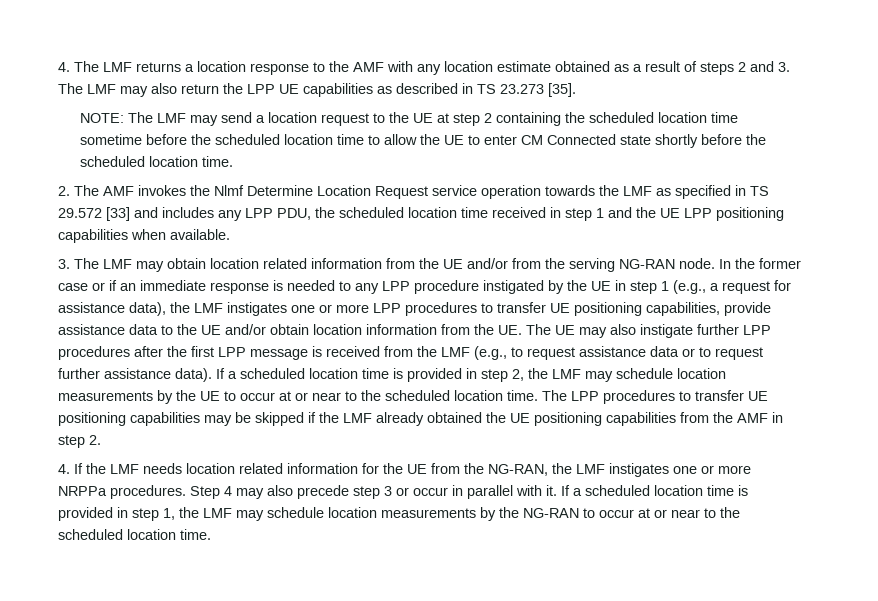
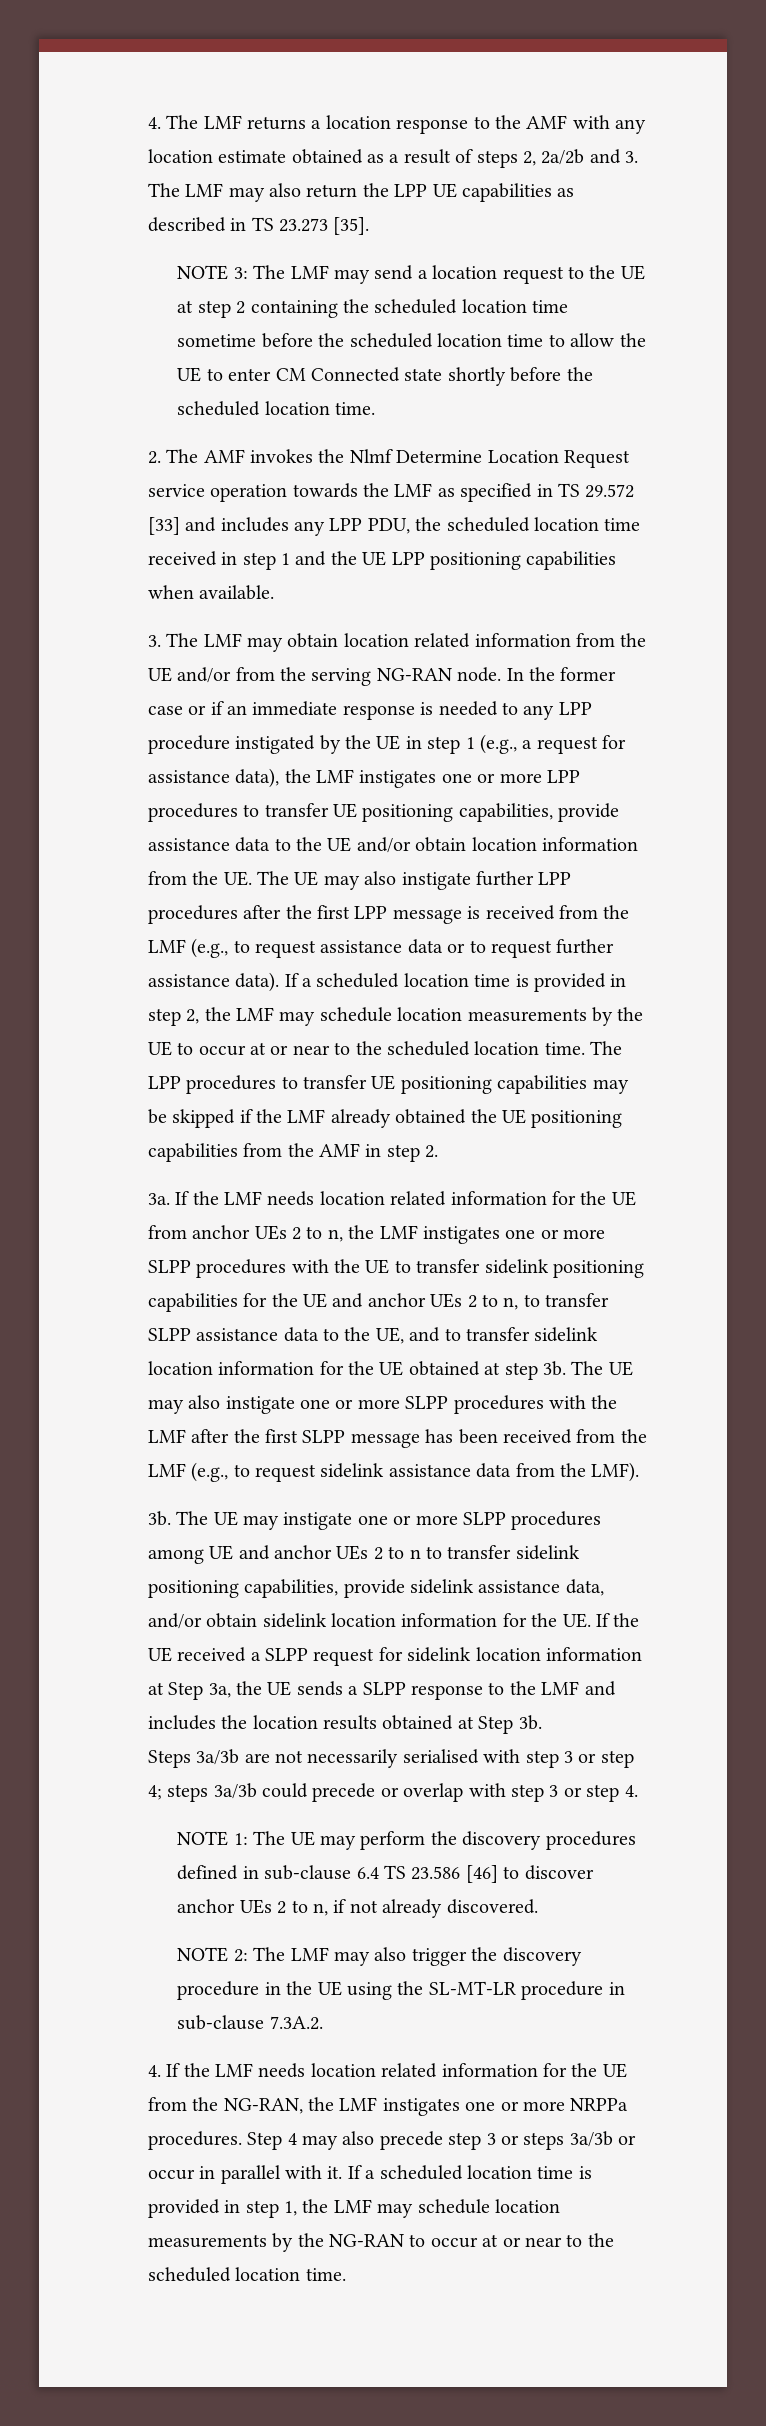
- 4. The LMF returns a location response to the AMF with any location estimate obtained as a result of steps 2 and 3. The LMF may also return the LPP UE capabilities as described in TS 23.273 [35].
+ 4. The LMF returns a location response to the AMF with any location estimate obtained as a result of steps 2, 2a/2b and 3. The LMF may also return the LPP UE capabilities as described in TS 23.273 [35].
- NOTE: The LMF may send a location request to the UE at step 2 containing the scheduled location time sometime before the scheduled location time to allow the UE to enter CM Connected state shortly before the scheduled location time.
+ NOTE 3: The LMF may send a location request to the UE at step 2 containing the scheduled location time sometime before the scheduled location time to allow the UE to enter CM Connected state shortly before the scheduled location time.
+ 3a. If the LMF needs location related information for the UE from anchor UEs 2 to n, the LMF instigates one or more SLPP procedures with the UE to transfer sidelink positioning capabilities for the UE and anchor UEs 2 to n, to transfer SLPP assistance data to the UE, and to transfer sidelink location information for the UE obtained at step 3b. The UE may also instigate one or more SLPP procedures with the LMF after the first SLPP message has been received from the LMF (e.g., to request sidelink assistance data from the LMF).
+ 3b. The UE may instigate one or more SLPP procedures among UE and anchor UEs 2 to n to transfer sidelink positioning capabilities, provide sidelink assistance data, and/or obtain sidelink location information for the UE. If the UE received a SLPP request for sidelink location information at Step 3a, the UE sends a SLPP response to the LMF and includes the location results obtained at Step 3b.
+ Steps 3a/3b are not necessarily serialised with step 3 or step 4; steps 3a/3b could precede or overlap with step 3 or step 4.
+ NOTE 1: The UE may perform the discovery procedures defined in sub-clause 6.4 TS 23.586 [46] to discover anchor UEs 2 to n, if not already discovered.
+ NOTE 2: The LMF may also trigger the discovery procedure in the UE using the SL-MT-LR procedure in sub-clause 7.3A.2.
- Step 4 may also precede step 3 or occur in parallel with it.
+ Step 4 may also precede step 3 or steps 3a/3b or occur in parallel with it.

